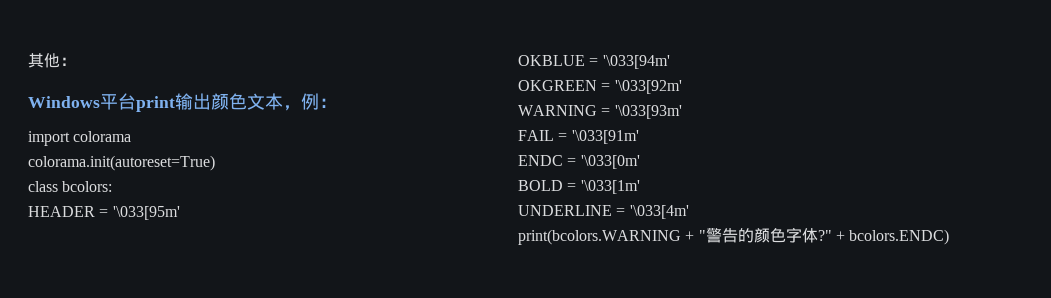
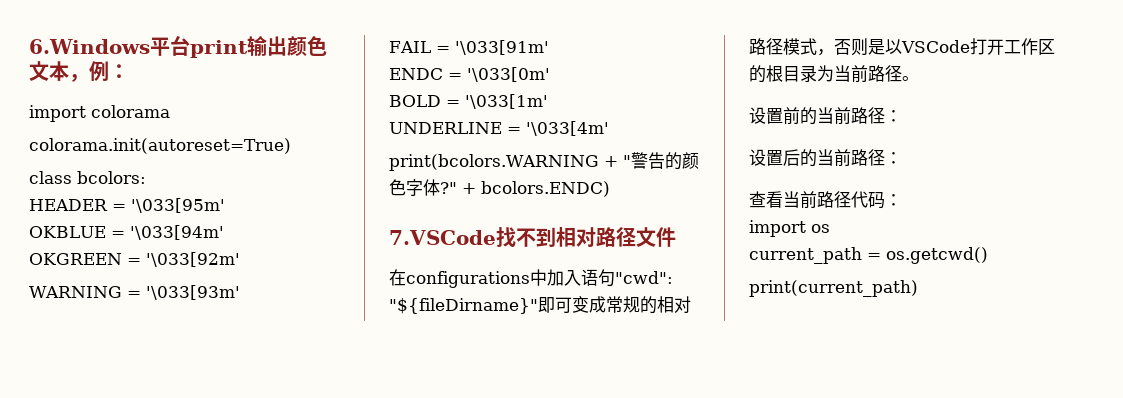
- 其他：
- Windows平台print输出颜色文本，例：
+ 6.Windows平台print输出颜色文本，例：
+ 7.VSCode找不到相对路径文件
+ 在configurations中加入语句"cwd": "${fileDirname}"即可变成常规的相对路径模式，否则是以VSCode打开工作区的根目录为当前路径。
+ 设置前的当前路径：
+ 设置后的当前路径：
+ 查看当前路径代码：
+ import os
+ current_path = os.getcwd()
+ print(current_path)

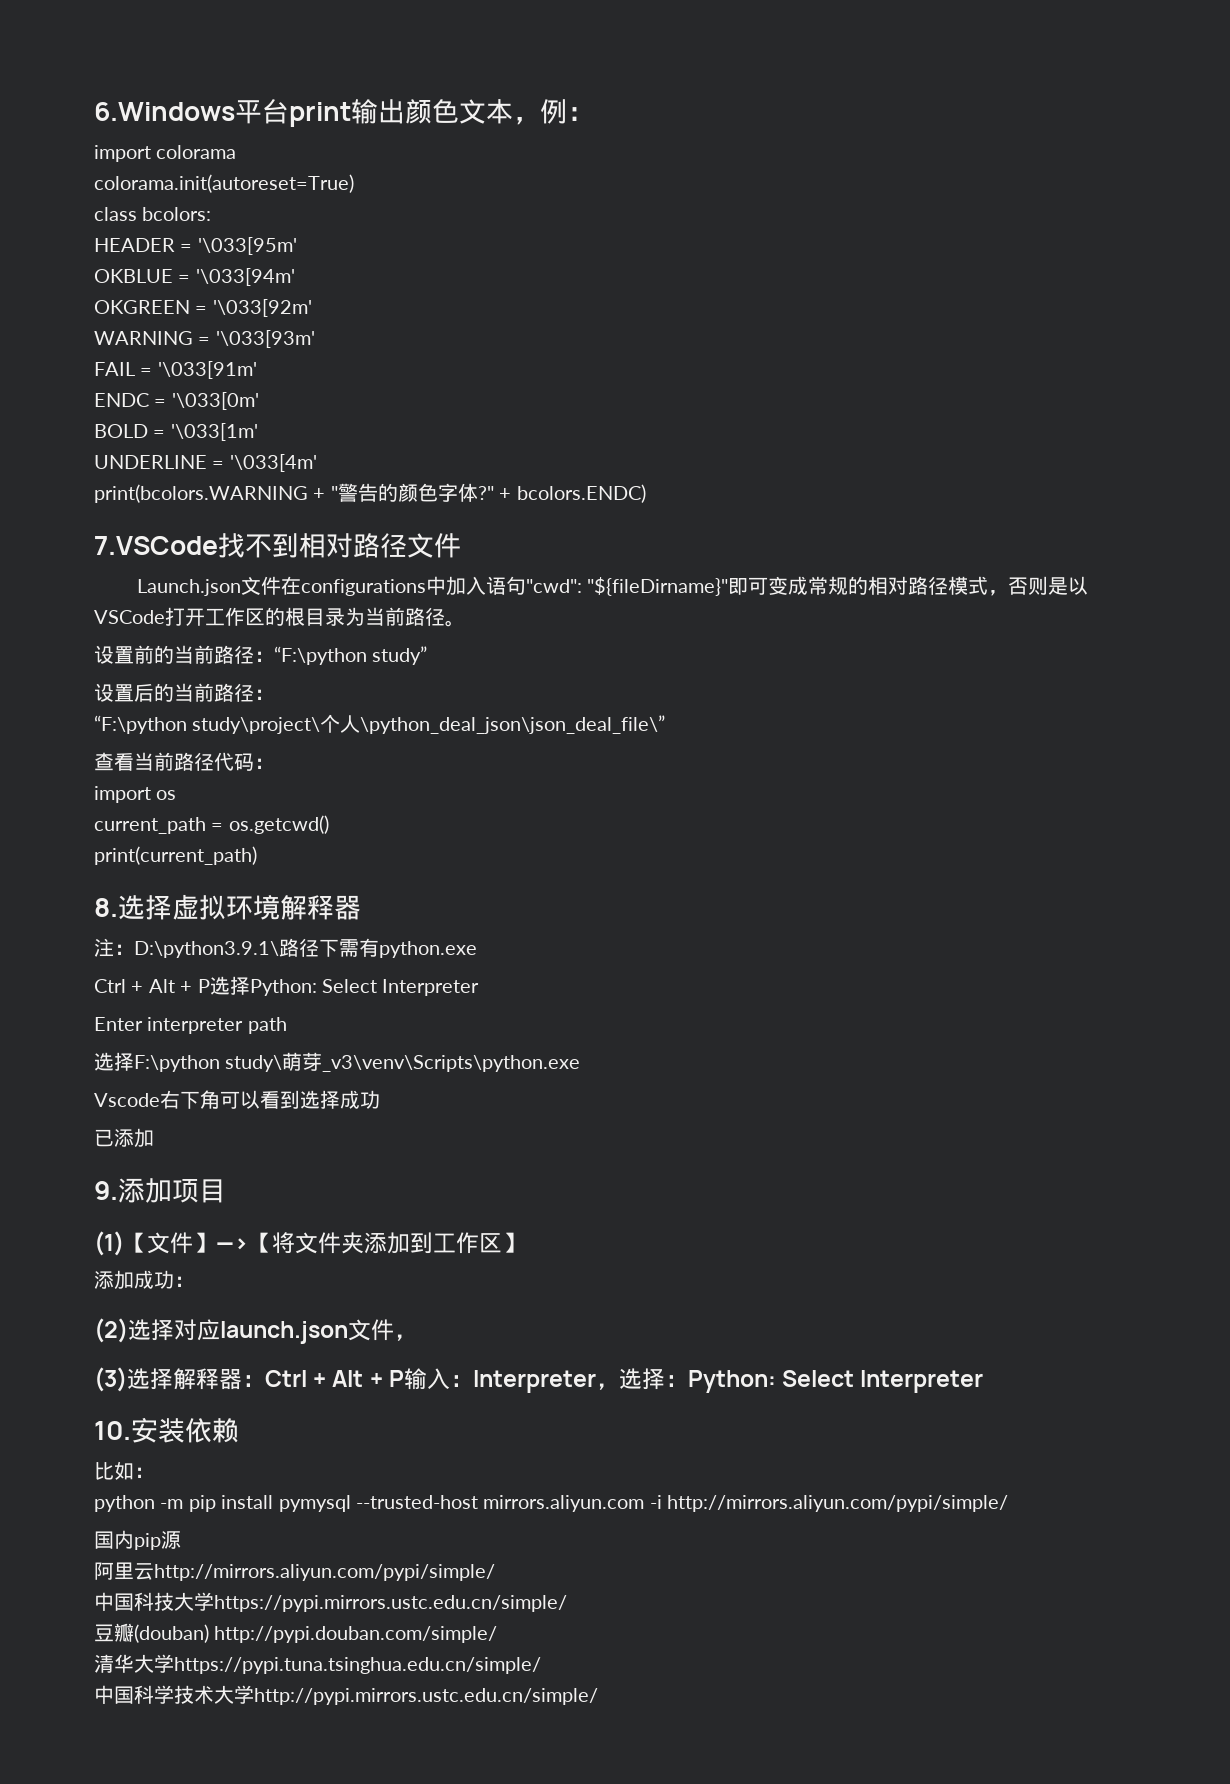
- 在configurations中加入语句"cwd": "${fileDirname}"即可变成常规的相对路径模式，否则是以VSCode打开工作区的根目录为当前路径。
+ Launch.json文件在configurations中加入语句"cwd": "${fileDirname}"即可变成常规的相对路径模式，否则是以VSCode打开工作区的根目录为当前路径。
- 设置前的当前路径：
+ 设置前的当前路径：“F:\python study”
+ “F:\python study\project\个人\python_deal_json\json_deal_file\”
+ 8.选择虚拟环境解释器
+ 注：D:\python3.9.1\路径下需有python.exe
+ Ctrl + Alt + P选择Python: Select Interpreter
+ Enter interpreter path
+ 选择F:\python study\萌芽_v3\venv\Scripts\python.exe
+ Vscode右下角可以看到选择成功
+ 已添加
+ 9.添加项目
+ (1)【文件】—>【将文件夹添加到工作区】
+ 添加成功：
+ (2)选择对应launch.json文件，
+ (3)选择解释器：Ctrl + Alt + P输入：Interpreter，选择：Python: Select Interpreter
+ 10.安装依赖
+ 比如：
+ python -m pip install pymysql --trusted-host mirrors.aliyun.com -i http://mirrors.aliyun.com/pypi/simple/
+ 国内pip源
+ 阿里云http://mirrors.aliyun.com/pypi/simple/
+ 中国科技大学https://pypi.mirrors.ustc.edu.cn/simple/
+ 豆瓣(douban) http://pypi.douban.com/simple/
+ 清华大学https://pypi.tuna.tsinghua.edu.cn/simple/
+ 中国科学技术大学http://pypi.mirrors.ustc.edu.cn/simple/

